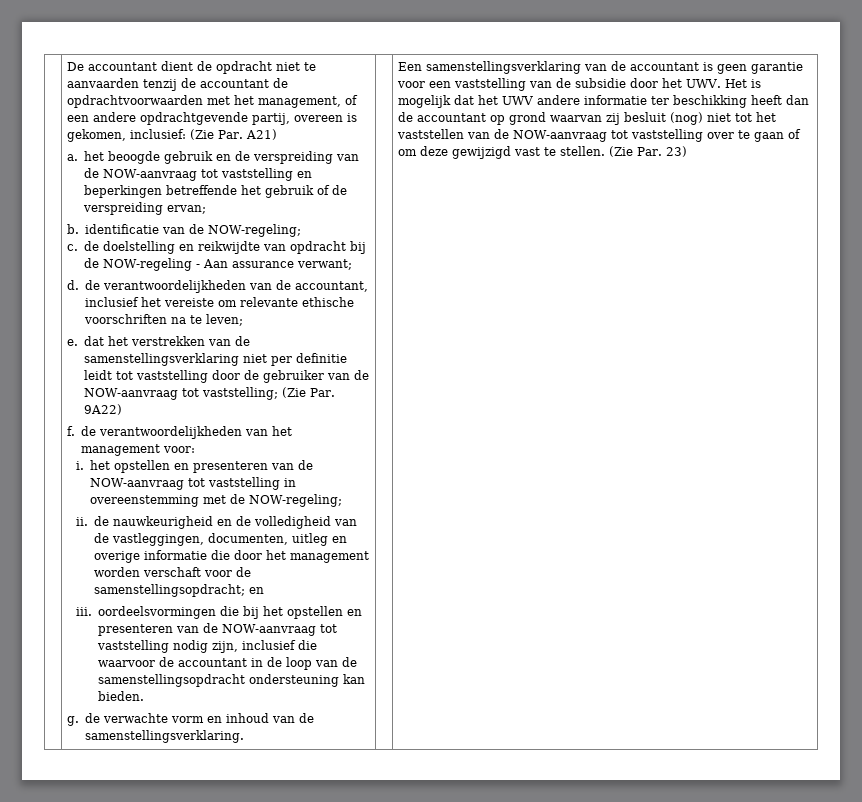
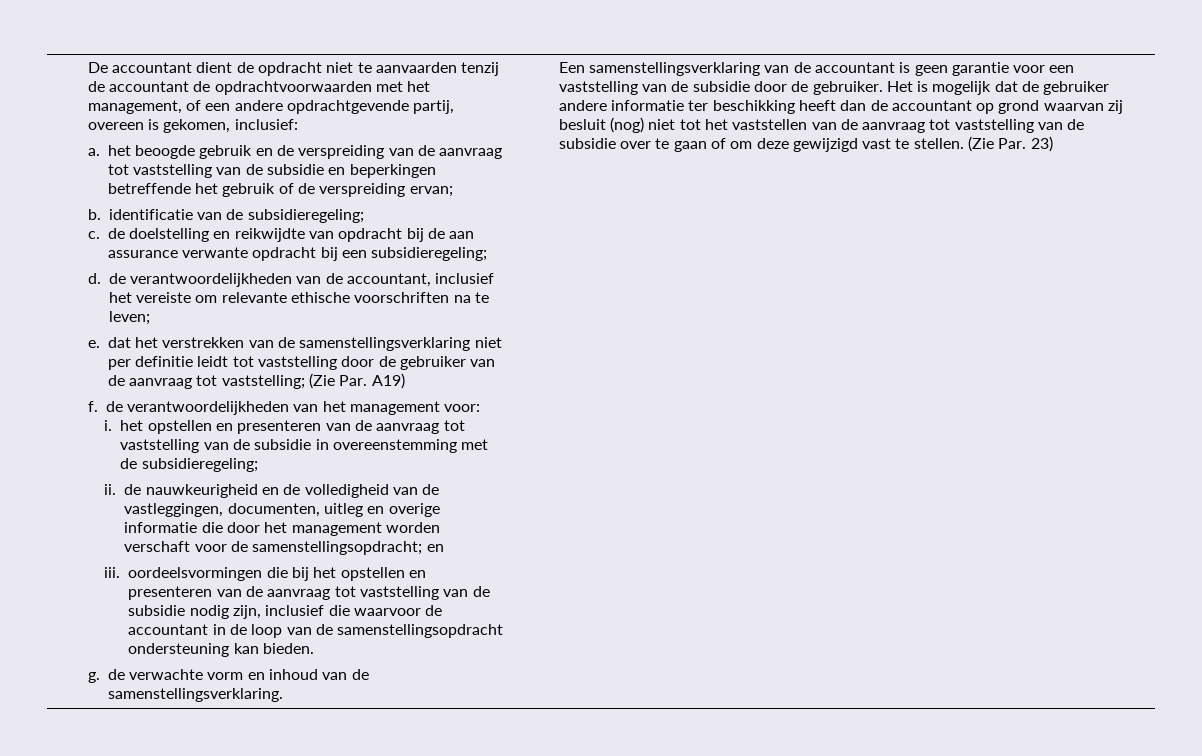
- De accountant dient de opdracht niet te aanvaarden tenzij de accountant de opdrachtvoorwaarden met het management, of een andere opdrachtgevende partij, overeen is gekomen, inclusief: (Zie Par. A21)
+ De accountant dient de opdracht niet te aanvaarden tenzij de accountant de opdrachtvoorwaarden met het management, of een andere opdrachtgevende partij, overeen is gekomen, inclusief:
- a. het beoogde gebruik en de verspreiding van de NOW-aanvraag tot vaststelling en beperkingen betreffende het gebruik of de verspreiding ervan;
+ a. het beoogde gebruik en de verspreiding van de aanvraag tot vaststelling van de subsidie en beperkingen betreffende het gebruik of de verspreiding ervan;
- b. identificatie van de NOW-regeling;
+ b. identificatie van de subsidieregeling;
- c. de doelstelling en reikwijdte van opdracht bij de NOW-regeling - Aan assurance verwant;
+ c. de doelstelling en reikwijdte van opdracht bij de aan assurance verwante opdracht bij een subsidieregeling;
- e. dat het verstrekken van de samenstellingsverklaring niet per definitie leidt tot vaststelling door de gebruiker van de NOW-aanvraag tot vaststelling; (Zie Par. 9A22)
+ e. dat het verstrekken van de samenstellingsverklaring niet per definitie leidt tot vaststelling door de gebruiker van de aanvraag tot vaststelling; (Zie Par. A19)
- i. het opstellen en presenteren van de NOW-aanvraag tot vaststelling in overeenstemming met de NOW-regeling;
+ i. het opstellen en presenteren van de aanvraag tot vaststelling van de subsidie in overeenstemming met de subsidieregeling;
- iii. oordeelsvormingen die bij het opstellen en presenteren van de NOW-aanvraag tot vaststelling nodig zijn, inclusief die waarvoor de accountant in de loop van de samenstellingsopdracht ondersteuning kan bieden.
+ iii. oordeelsvormingen die bij het opstellen en presenteren van de aanvraag tot vaststelling van de subsidie nodig zijn, inclusief die waarvoor de accountant in de loop van de samenstellingsopdracht ondersteuning kan bieden.
- Een samenstellingsverklaring van de accountant is geen garantie voor een vaststelling van de subsidie door het UWV. Het is mogelijk dat het UWV andere informatie ter beschikking heeft dan de accountant op grond waarvan zij besluit (nog) niet tot het vaststellen van de NOW-aanvraag tot vaststelling over te gaan of om deze gewijzigd vast te stellen.
+ Een samenstellingsverklaring van de accountant is geen garantie voor een vaststelling van de subsidie door de gebruiker. Het is mogelijk dat de gebruiker andere informatie ter beschikking heeft dan de accountant op grond waarvan zij besluit (nog) niet tot het vaststellen van de aanvraag tot vaststelling van de subsidie over te gaan of om deze gewijzigd vast te stellen.

